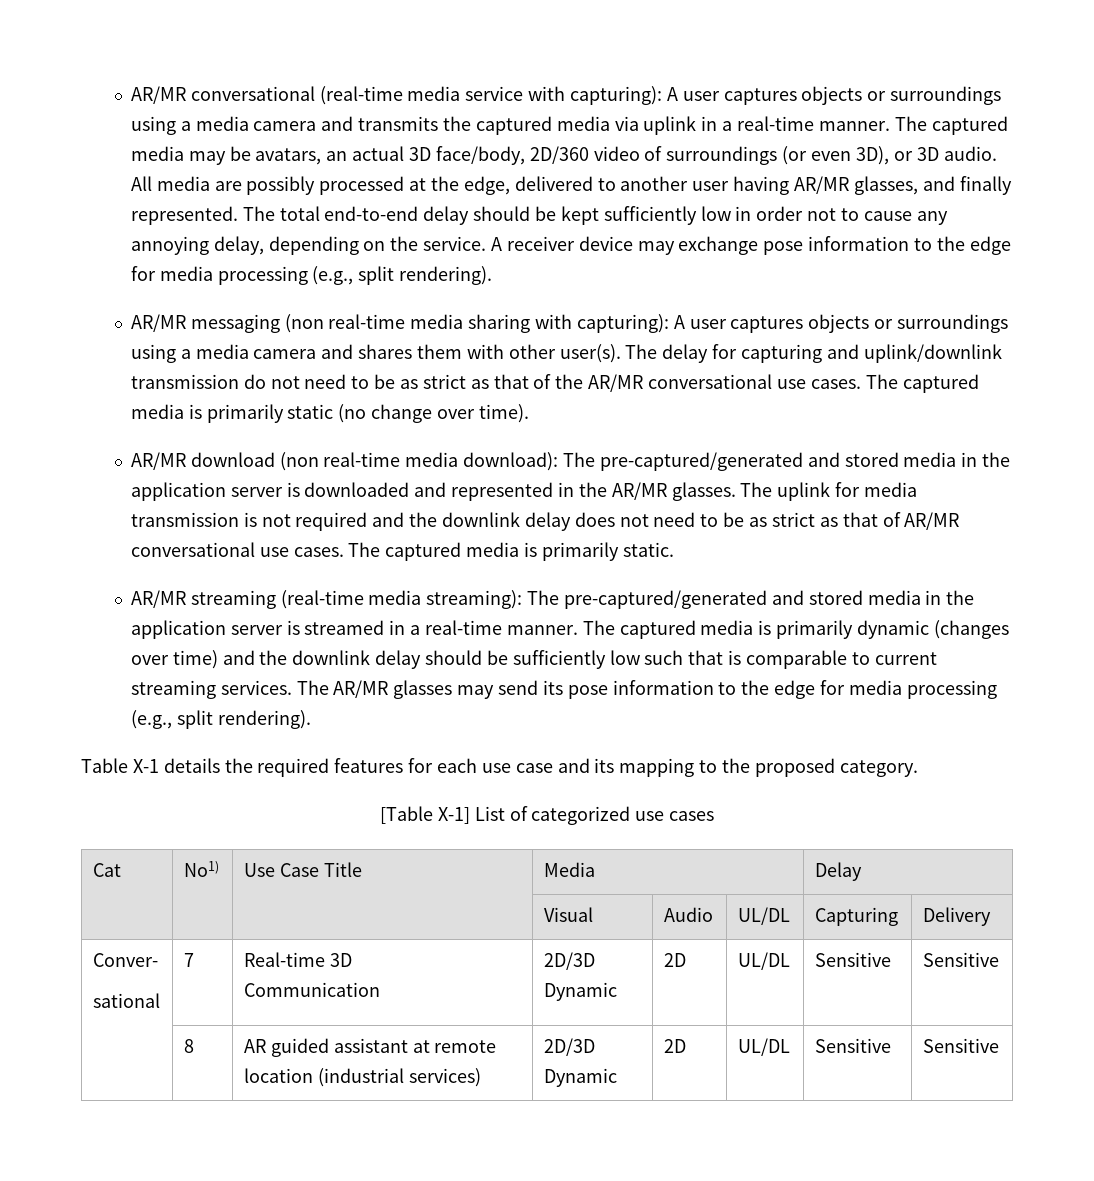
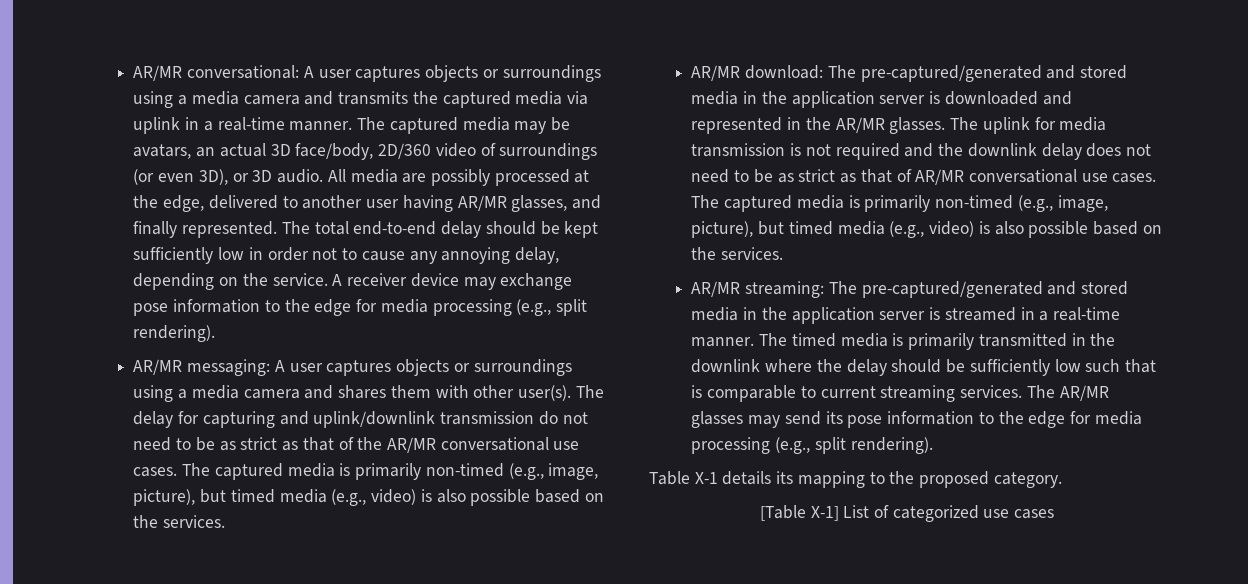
- AR/MR conversational (real-time media service with capturing): A user captures objects or surroundings using a media camera and transmits the captured media via uplink in a real-time manner.
+ AR/MR conversational: A user captures objects or surroundings using a media camera and transmits the captured media via uplink in a real-time manner.
- AR/MR messaging (non real-time media sharing with capturing): A user captures objects or surroundings using a media camera and shares them with other user(s).
+ AR/MR messaging: A user captures objects or surroundings using a media camera and shares them with other user(s).
- The delay for capturing and uplink/downlink transmission do not need to be as strict as that of the AR/MR conversational use cases. The captured media is primarily static (no change over time).
- AR/MR download (non real-time media download): The pre-captured/generated and stored media in the application server is downloaded and represented in the AR/MR glasses.
+ The delay for capturing and uplink/downlink transmission do not need to be as strict as that of the AR/MR conversational use cases. The captured media is primarily non-timed (e.g., image, picture), but timed media (e.g., video) is also possible based on the services.
+ AR/MR download: The pre-captured/generated and stored media in the application server is downloaded and represented in the AR/MR glasses.
- The uplink for media transmission is not required and the downlink delay does not need to be as strict as that of AR/MR conversational use cases. The captured media is primarily static.
- AR/MR streaming (real-time media streaming): The pre-captured/generated and stored media in the application server is streamed in a real-time manner.
+ The uplink for media transmission is not required and the downlink delay does not need to be as strict as that of AR/MR conversational use cases. The captured media is primarily non-timed (e.g., image, picture), but timed media (e.g., video) is also possible based on the services.
+ AR/MR streaming: The pre-captured/generated and stored media in the application server is streamed in a real-time manner.
- The captured media is primarily dynamic (changes over time) and the downlink delay should be sufficiently low such that is comparable to current streaming services.
+ The timed media is primarily transmitted in the downlink where the delay should be sufficiently low such that is comparable to current streaming services.
- Table X-1 details the required features for each use case and its mapping to the proposed category.
+ Table X-1 details its mapping to the proposed category.
- Cat | No1) | Use Case Title | Media | Delay
- | | | Visual | Audio | UL/DL | Capturing | Delivery
- Conver-
- sational | 7 | Real-time 3D
- Communication | 2D/3D Dynamic | 2D | UL/DL | Sensitive | Sensitive
- | 8 | AR guided assistant at remote location (industrial services) | 2D/3D Dynamic | 2D | UL/DL | Sensitive | Sensitive

